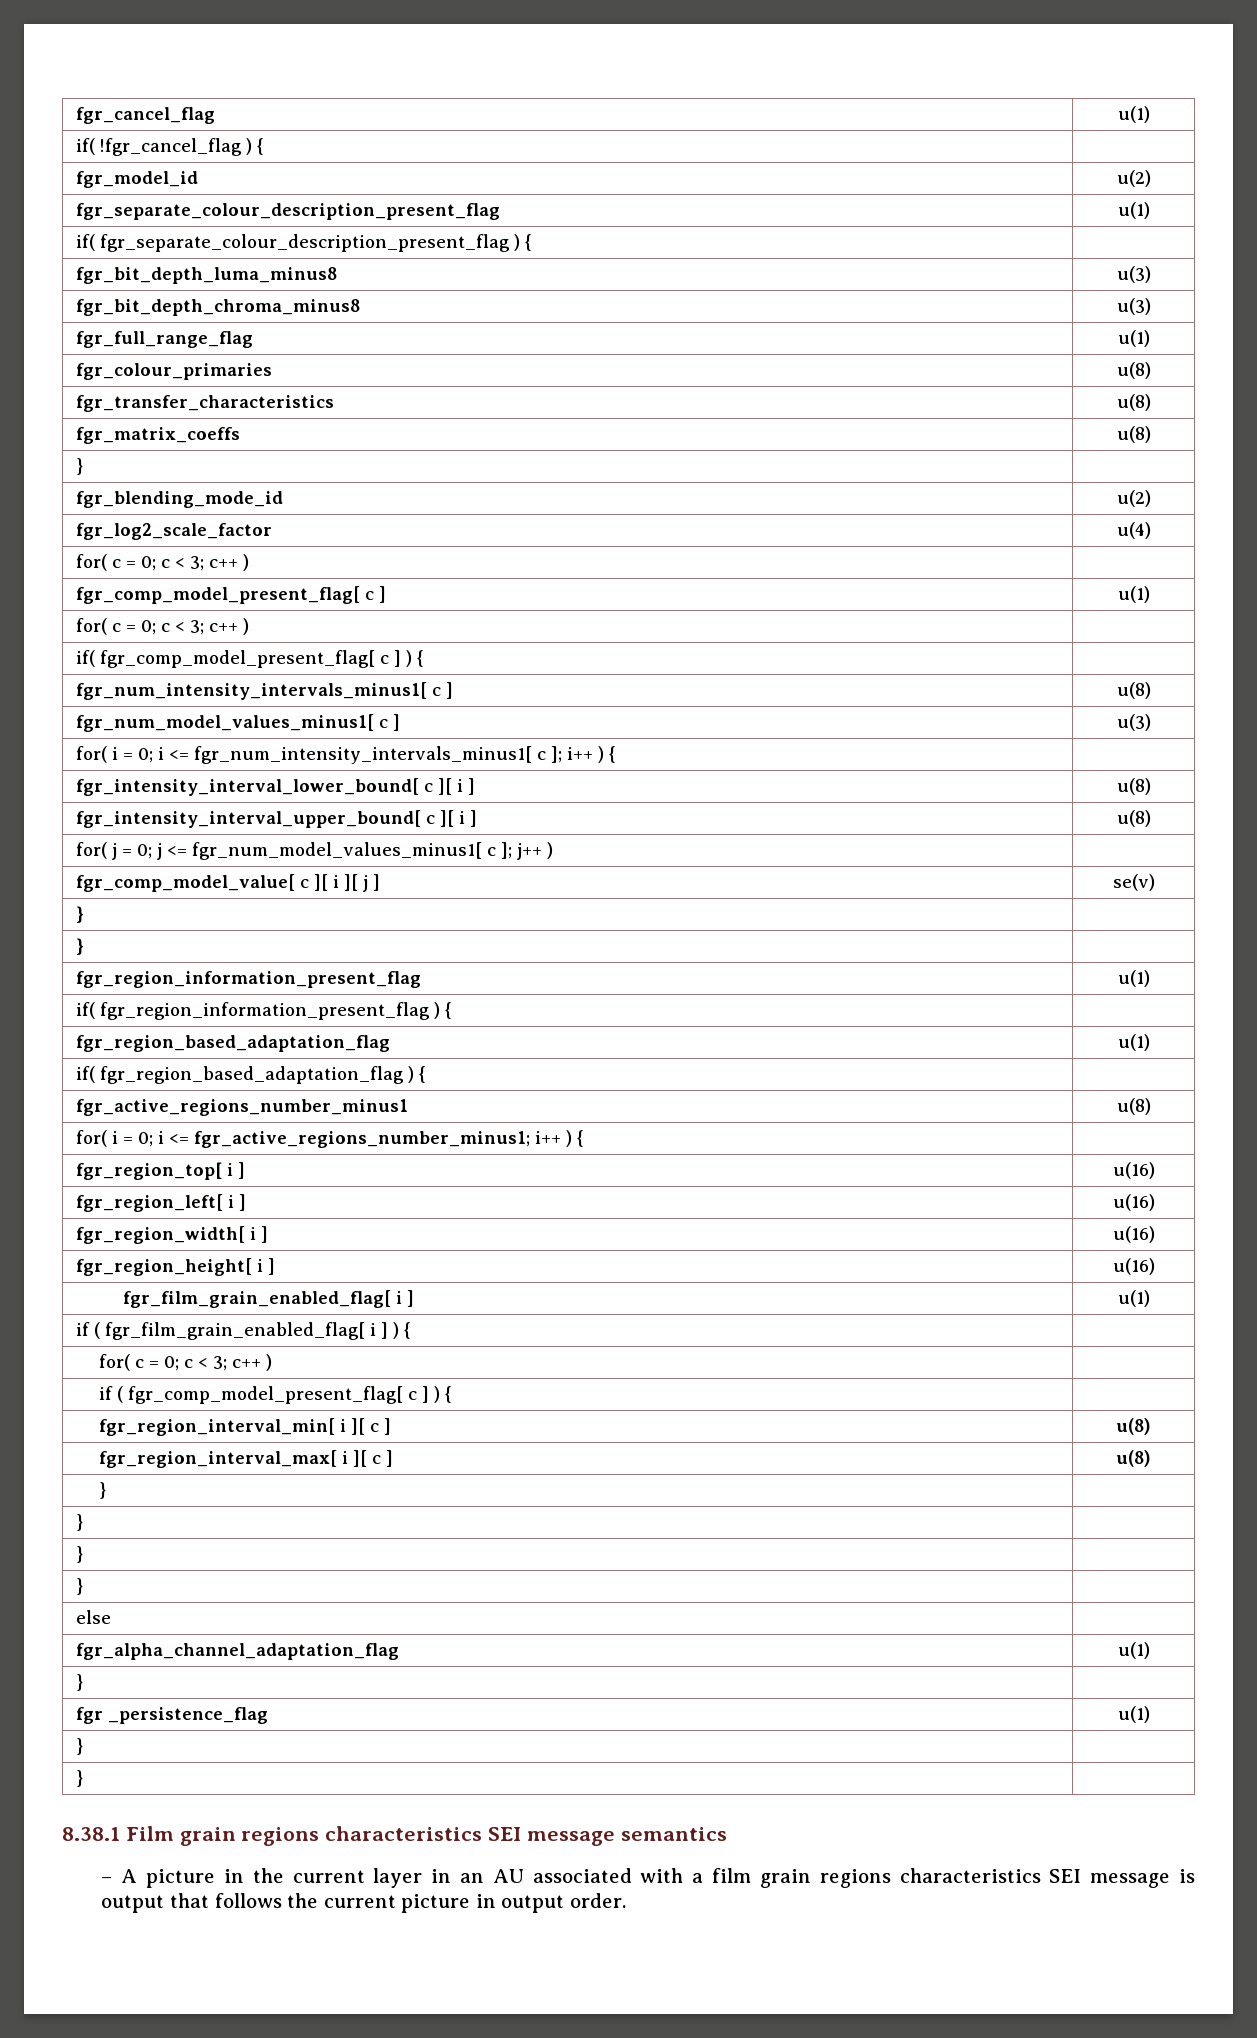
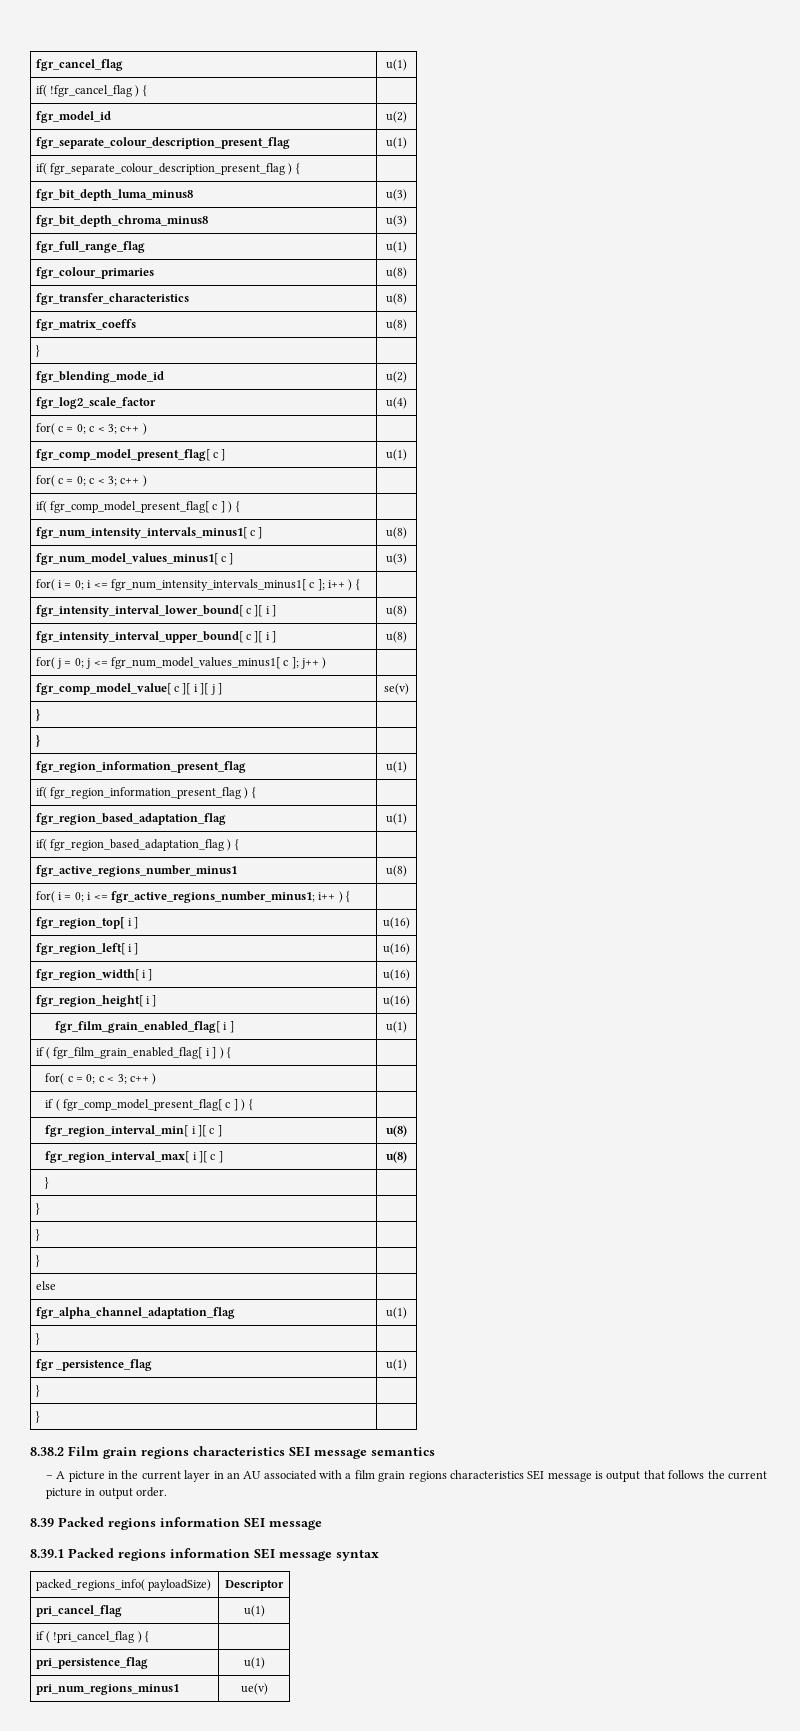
- 8.38.1 Film grain regions characteristics SEI message semantics
+ 8.38.2 Film grain regions characteristics SEI message semantics
+ 8.39 Packed regions information SEI message
+ 8.39.1 Packed regions information SEI message syntax
+ packed_regions_info( payloadSize) | Descriptor
+ pri_cancel_flag | u(1)
+ if ( !pri_cancel_flag ) { |
+ pri_persistence_flag | u(1)
+ pri_num_regions_minus1 | ue(v)

